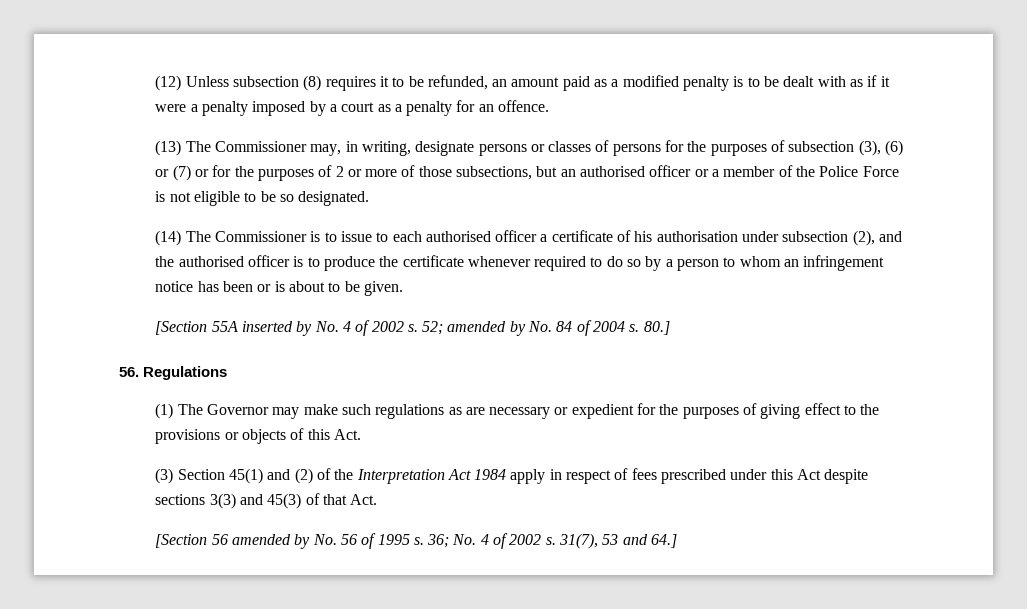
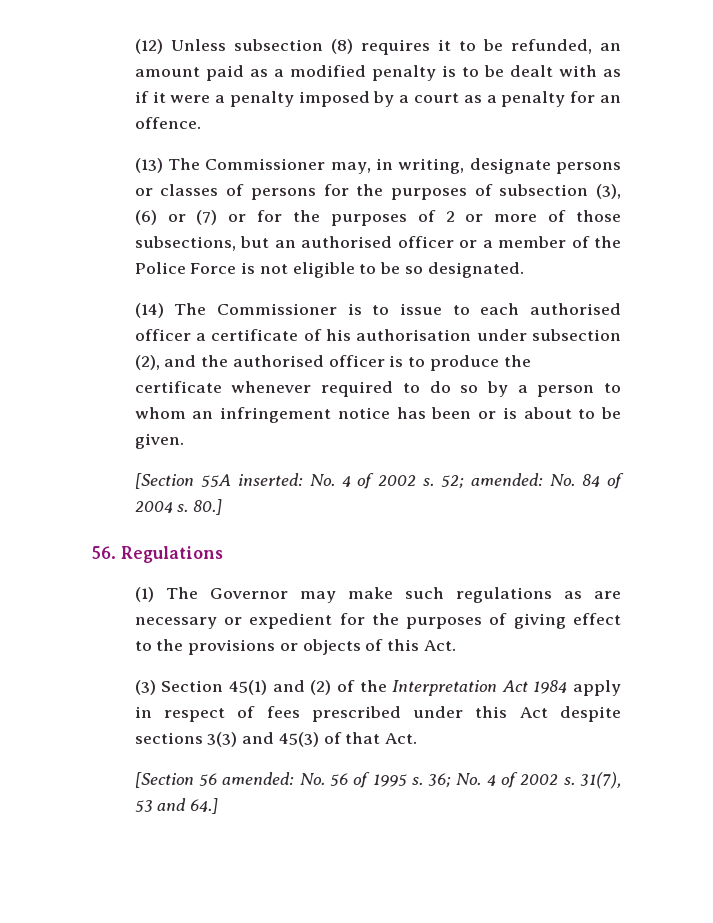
- [Section 55A inserted by No. 4 of 2002 s.
+ [Section 55A inserted: No. 4 of 2002 s.
- 52; amended by No. 84 of 2004 s.
+ 52; amended: No. 84 of 2004 s.
- [Section 56 amended by No. 56 of 1995 s.
+ [Section 56 amended: No. 56 of 1995 s.

